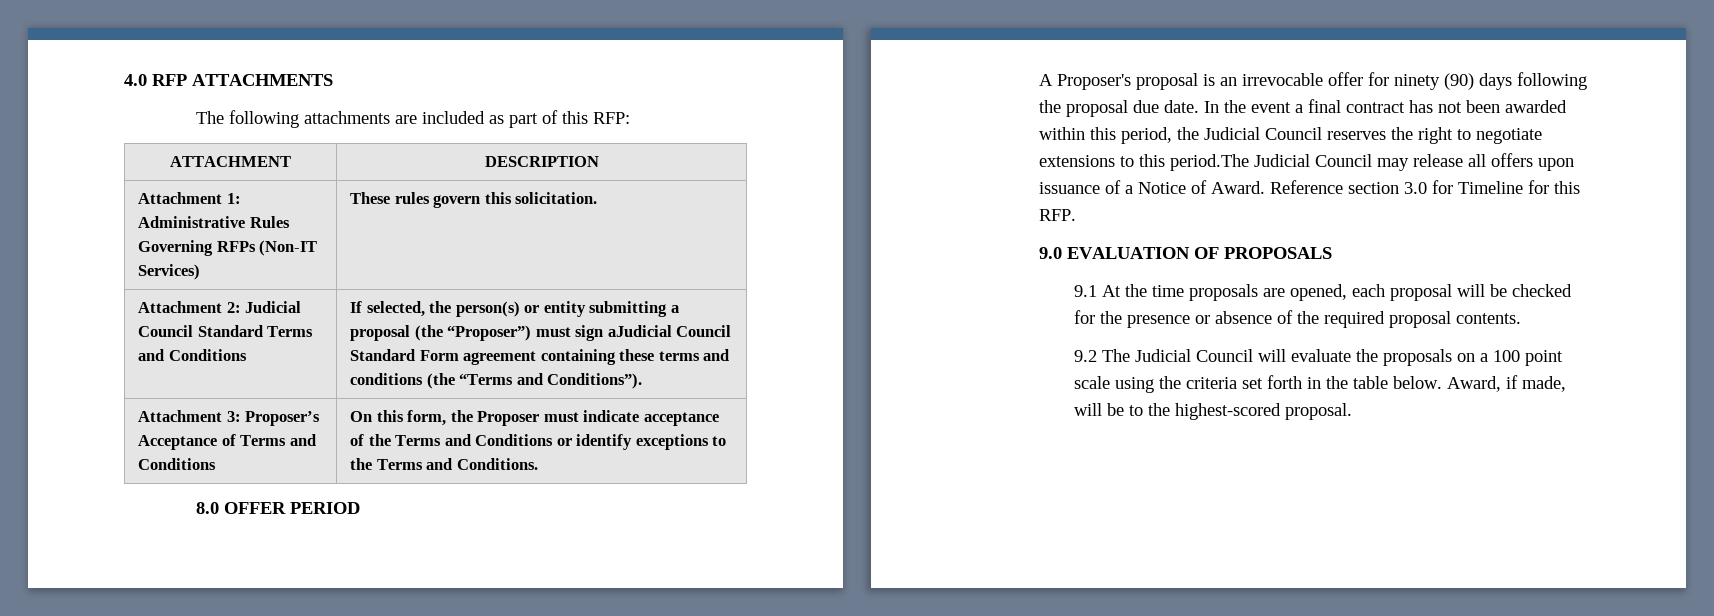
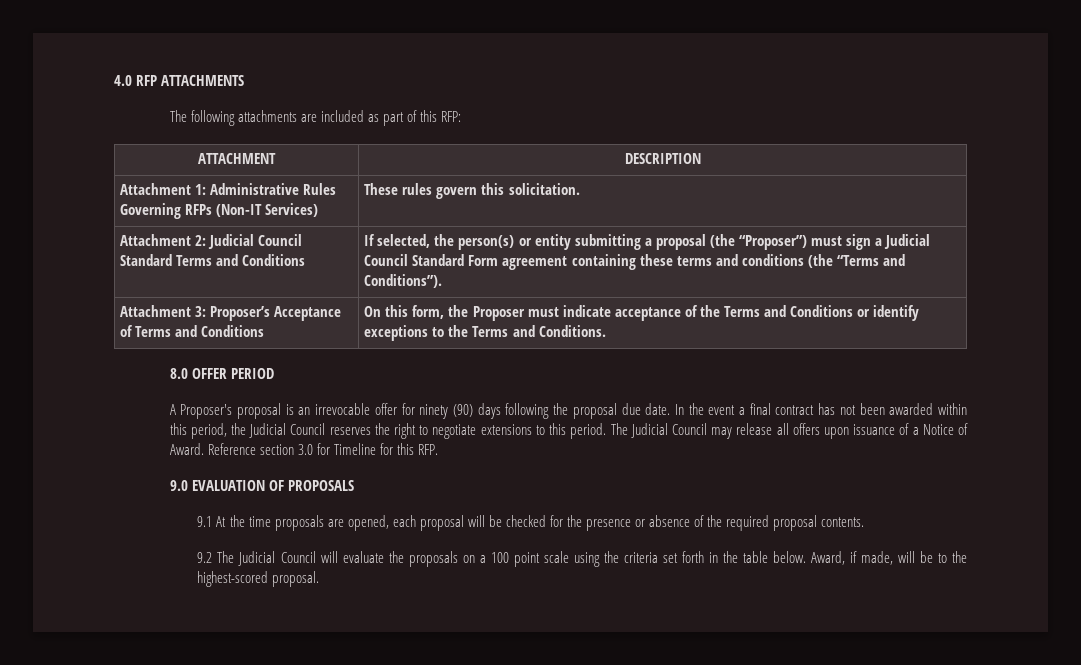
- Attachment 2: Judicial Council Standard Terms and Conditions | If selected, the person(s) or entity submitting a proposal (the “Proposer”) must sign aJudicial Council Standard Form agreement containing these terms and conditions (the “Terms and Conditions”).
+ Attachment 2: Judicial Council Standard Terms and Conditions | If selected, the person(s) or entity submitting a proposal (the “Proposer”) must sign a Judicial Council Standard Form agreement containing these terms and conditions (the “Terms and Conditions”).
- In the event a final contract has not been awarded within this period, the Judicial Council reserves the right to negotiate extensions to this period.The Judicial Council may release all offers upon issuance of a Notice of Award.
+ In the event a final contract has not been awarded within this period, the Judicial Council reserves the right to negotiate extensions to this period. The Judicial Council may release all offers upon issuance of a Notice of Award.

